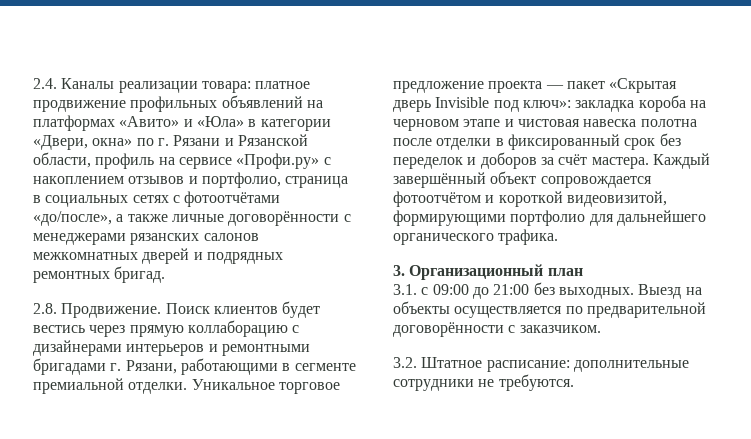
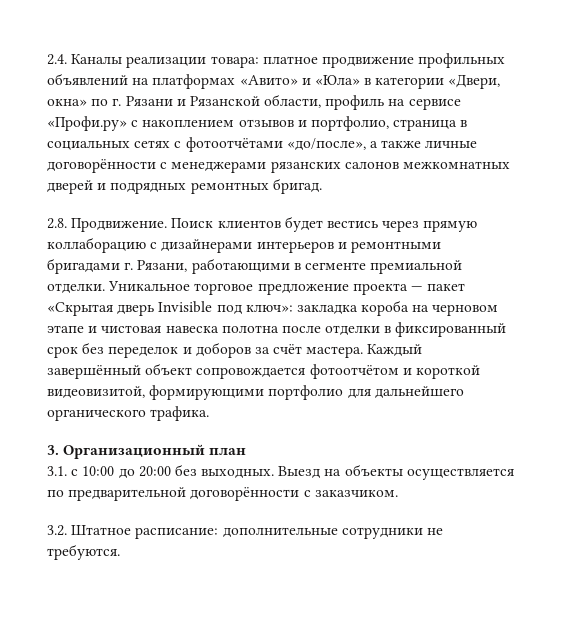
- 3.1. с 09:00 до 21:00 без выходных.
+ 3.1. с 10:00 до 20:00 без выходных.

